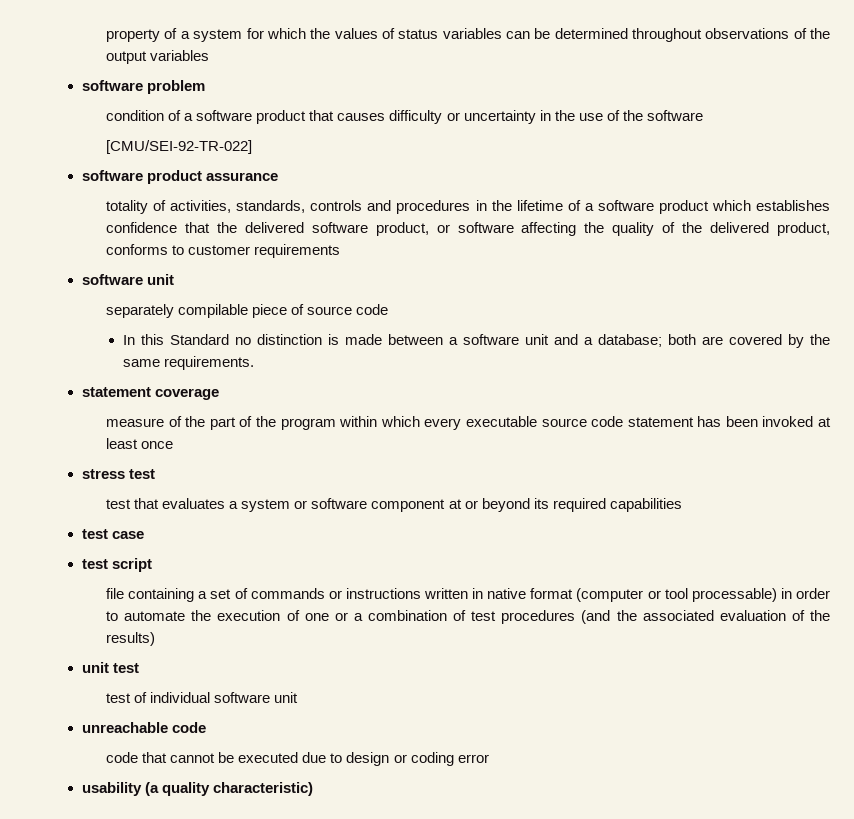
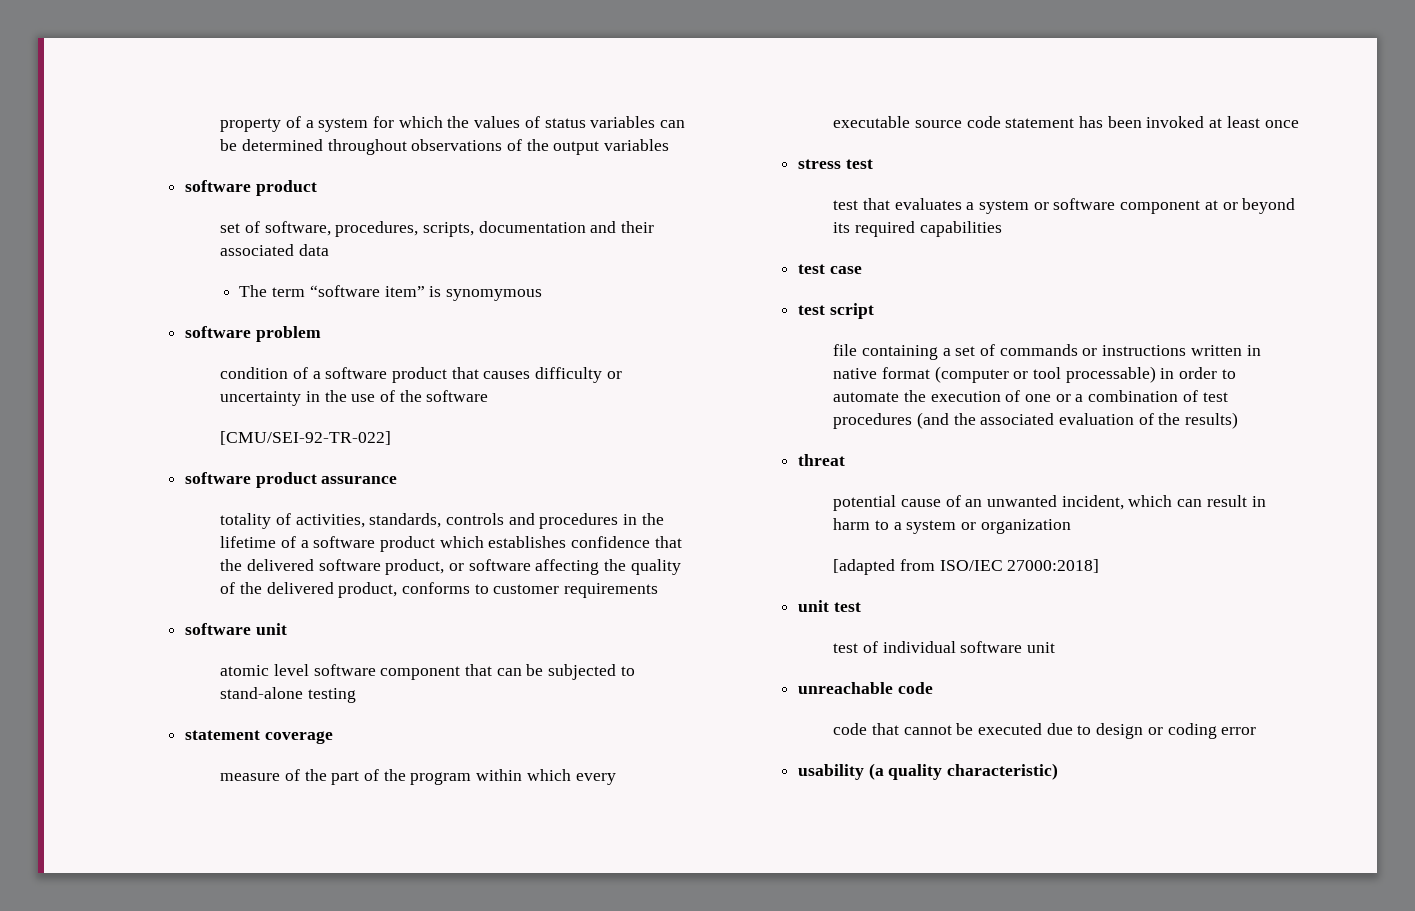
  property of a system for which the values of status variables can be determined throughout observations of the output variables
+ software product
+ set of software, procedures, scripts, documentation and their associated data
+ The term “software item” is synomymous
- separately compilable piece of source code
- In this Standard no distinction is made between a software unit and a database; both are covered by the same requirements.
+ atomic level software component that can be subjected to stand-alone testing
+ threat
+ potential cause of an unwanted incident, which can result in harm to a system or organization
+ [adapted from ISO/IEC 27000:2018]

